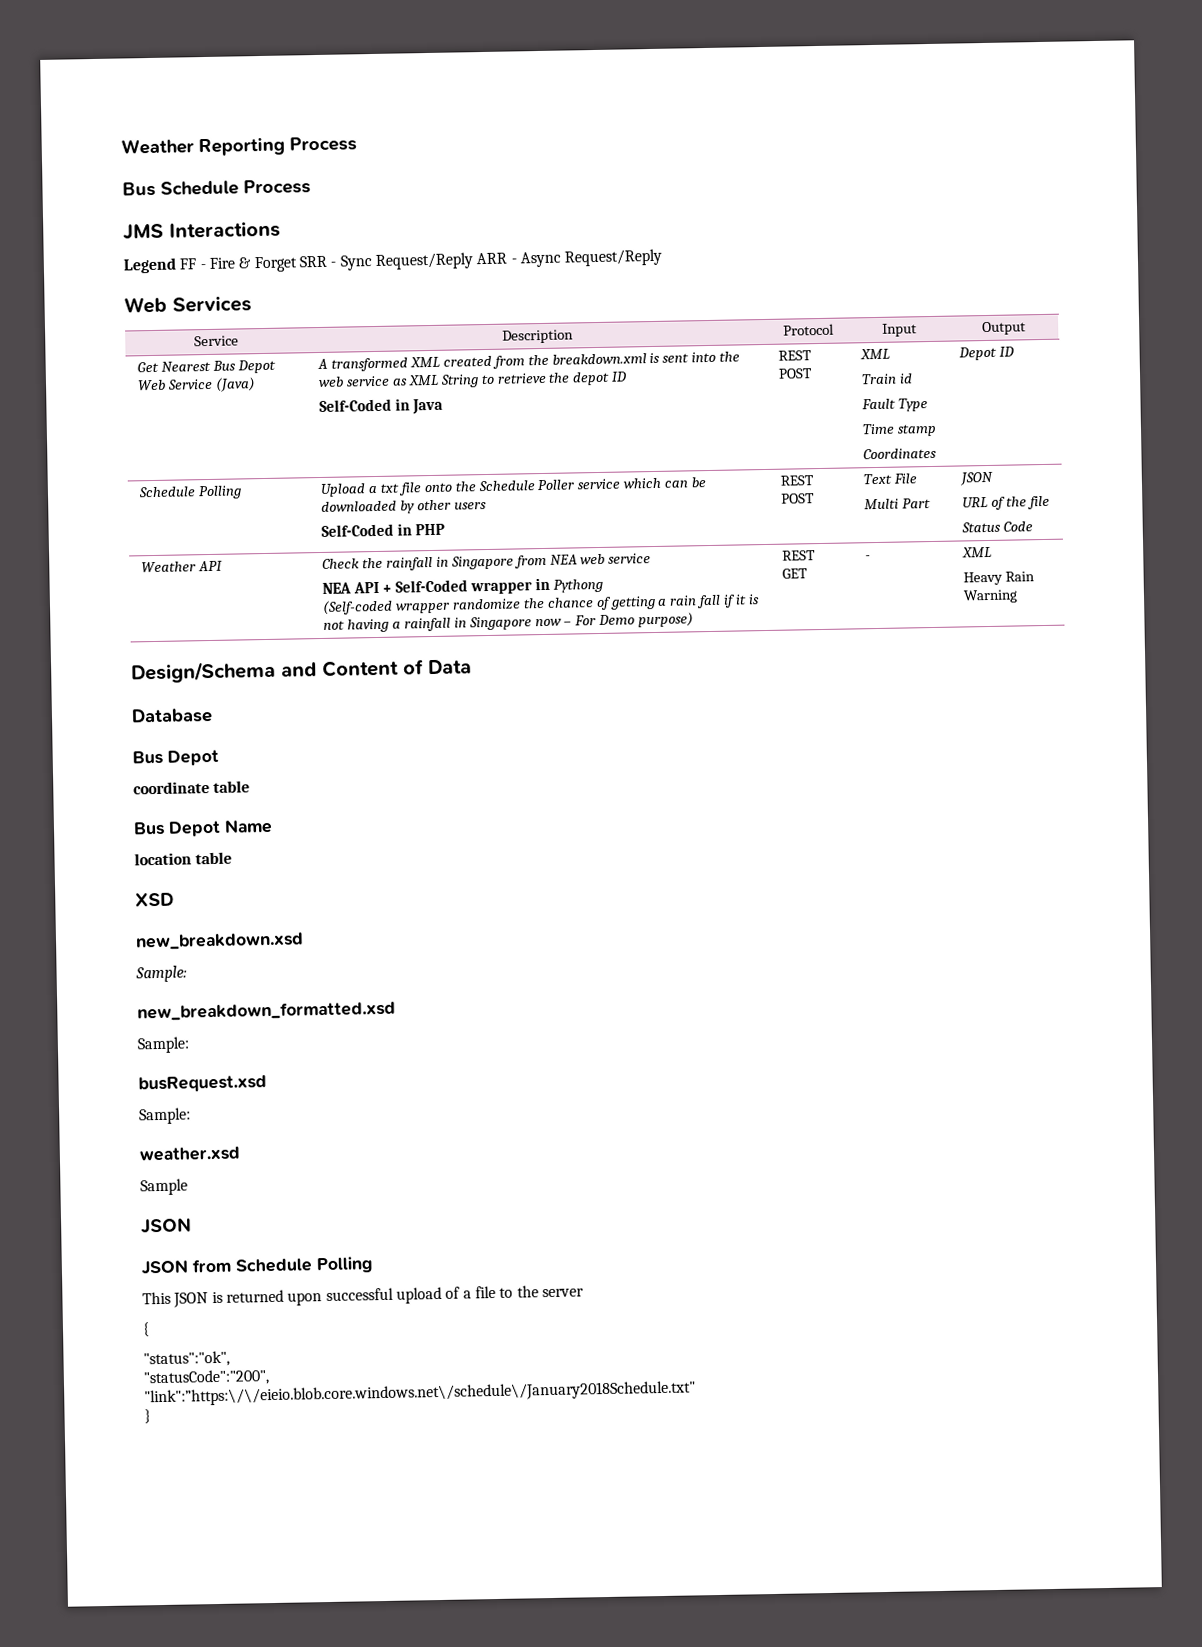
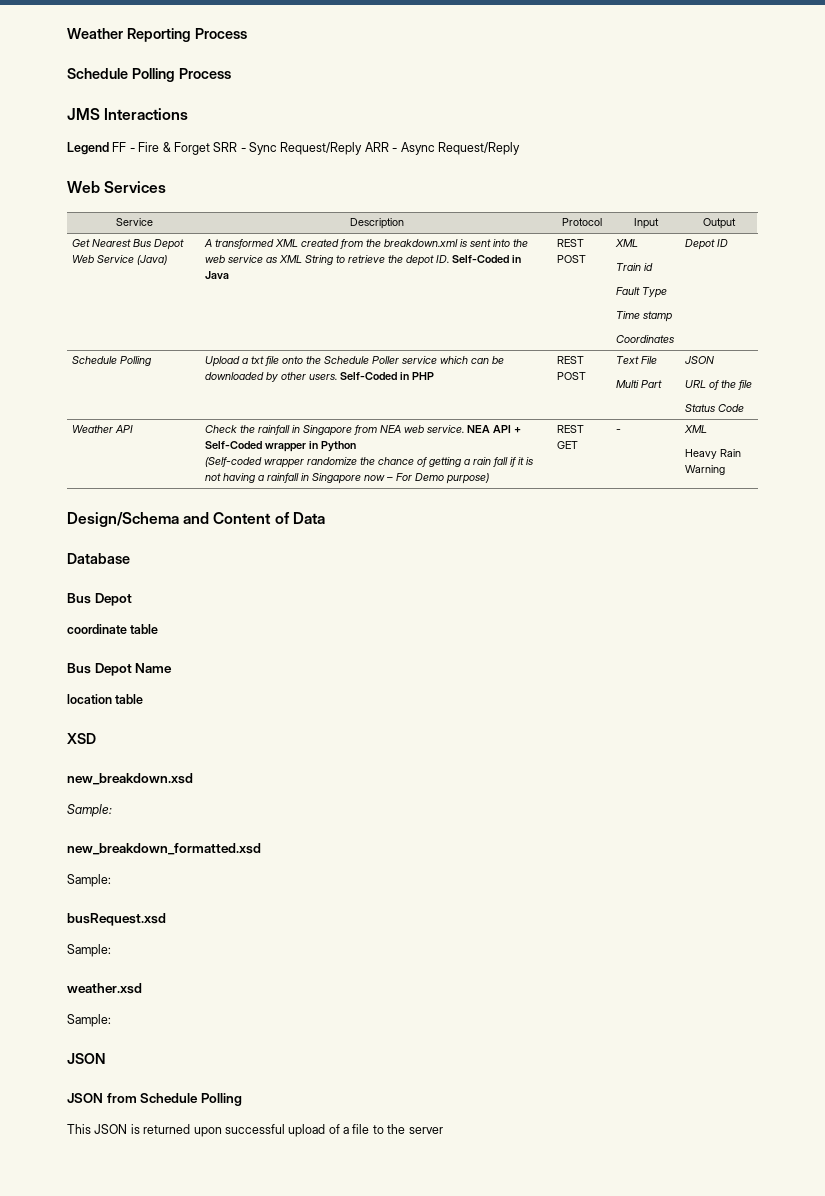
- Bus Schedule Process
+ Schedule Polling Process
- A transformed XML created from the breakdown.xml is sent into the web service as XML String to retrieve the depot ID
- Self-Coded in Java
+ A transformed XML created from the breakdown.xml is sent into the web service as XML String to retrieve the depot ID. Self-Coded in Java
- Schedule Polling | Upload a txt file onto the Schedule Poller service which can be downloaded by other users
- Self-Coded in PHP | REST POST | Text File
+ Schedule Polling | Upload a txt file onto the Schedule Poller service which can be downloaded by other users. Self-Coded in PHP | REST POST | Text File
- Check the rainfall in Singapore from NEA web service
- NEA API + Self-Coded wrapper in Pythong
+ Check the rainfall in Singapore from NEA web service. NEA API + Self-Coded wrapper in Python
  weather.xsd
- Sample
+ Sample:
- {
- "status":"ok",
- "statusCode":"200",
- "link":”https:\/\/eieio.blob.core.windows.net\/schedule\/January2018Schedule.txt"
- }

